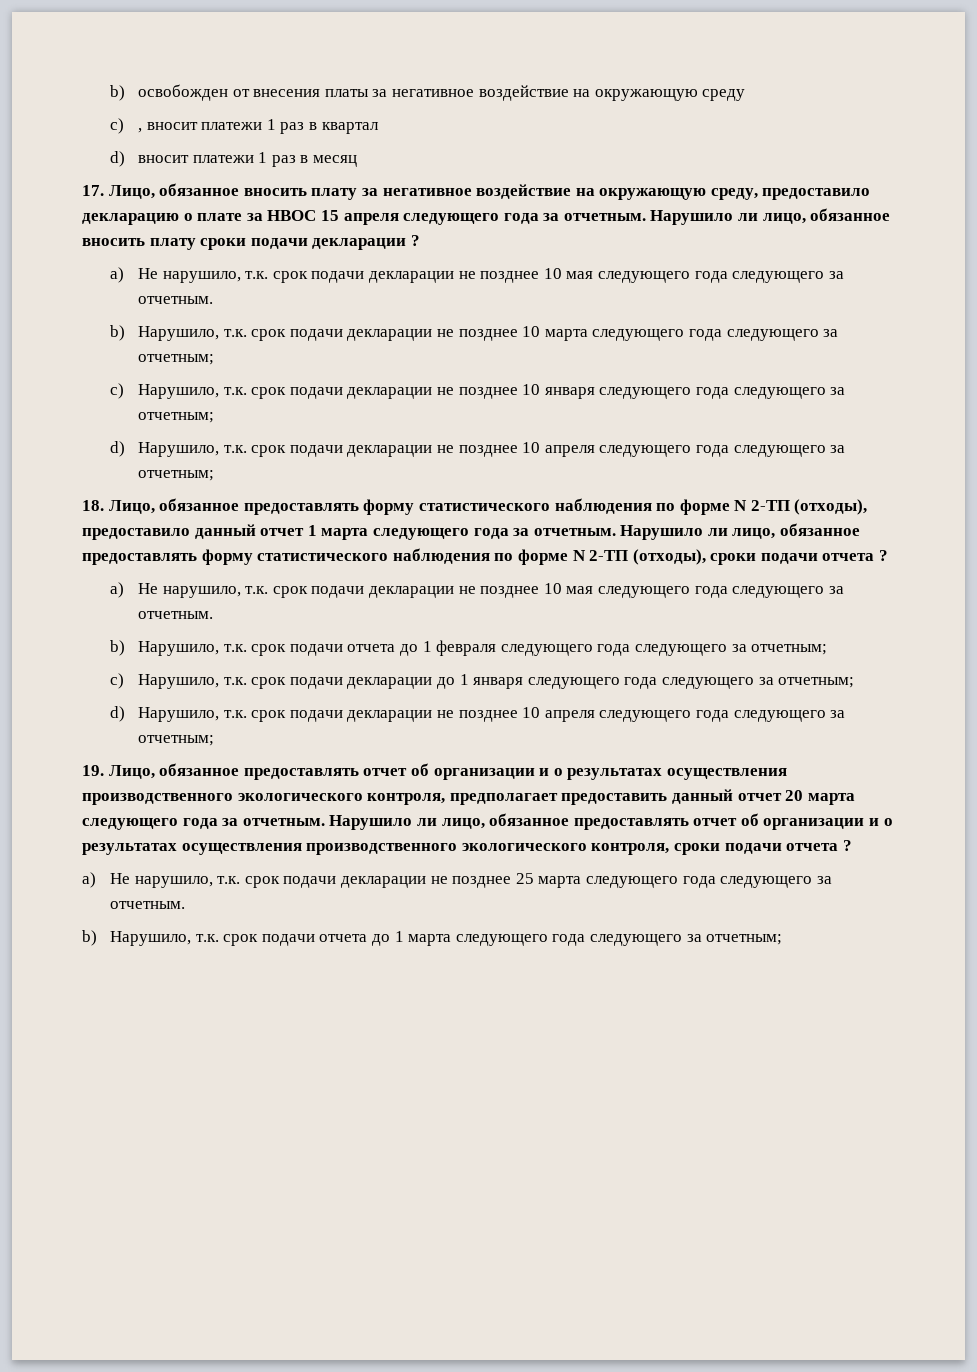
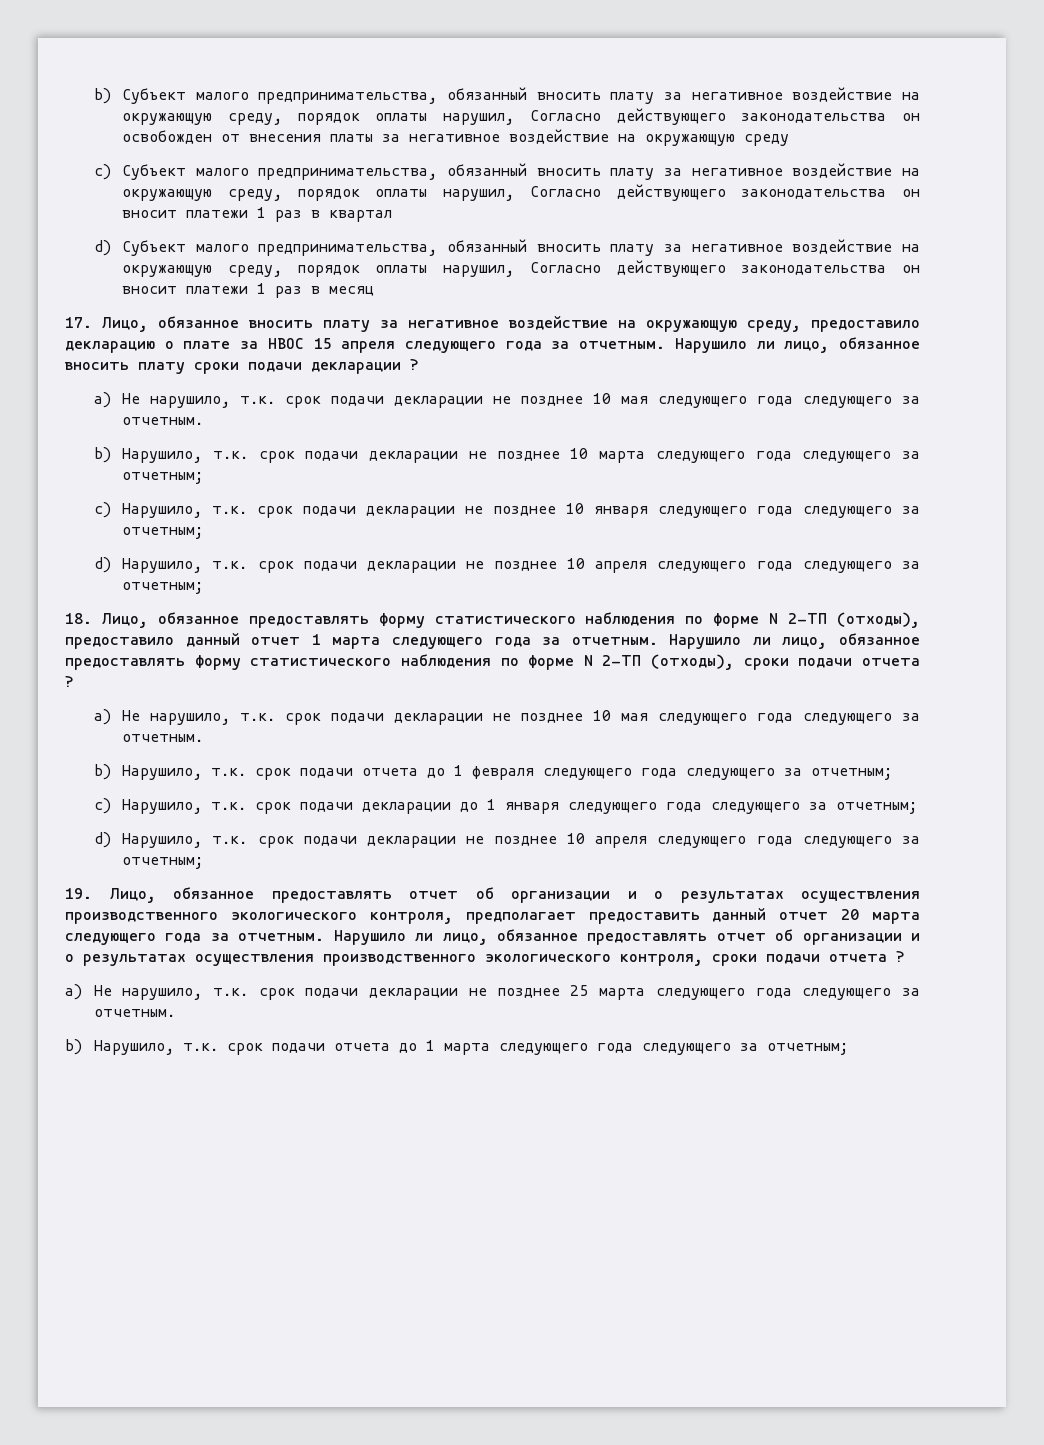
- b) освобожден от внесения платы за негативное воздействие на окружающую среду
+ b) Субъект малого предпринимательства, обязанный вносить плату за негативное воздействие на окружающую среду, порядок оплаты нарушил, Согласно действующего законодательства он освобожден от внесения платы за негативное воздействие на окружающую среду
- c) , вносит платежи 1 раз в квартал
+ c) Субъект малого предпринимательства, обязанный вносить плату за негативное воздействие на окружающую среду, порядок оплаты нарушил, Согласно действующего законодательства он вносит платежи 1 раз в квартал
- d) вносит платежи 1 раз в месяц
+ d) Субъект малого предпринимательства, обязанный вносить плату за негативное воздействие на окружающую среду, порядок оплаты нарушил, Согласно действующего законодательства он вносит платежи 1 раз в месяц

